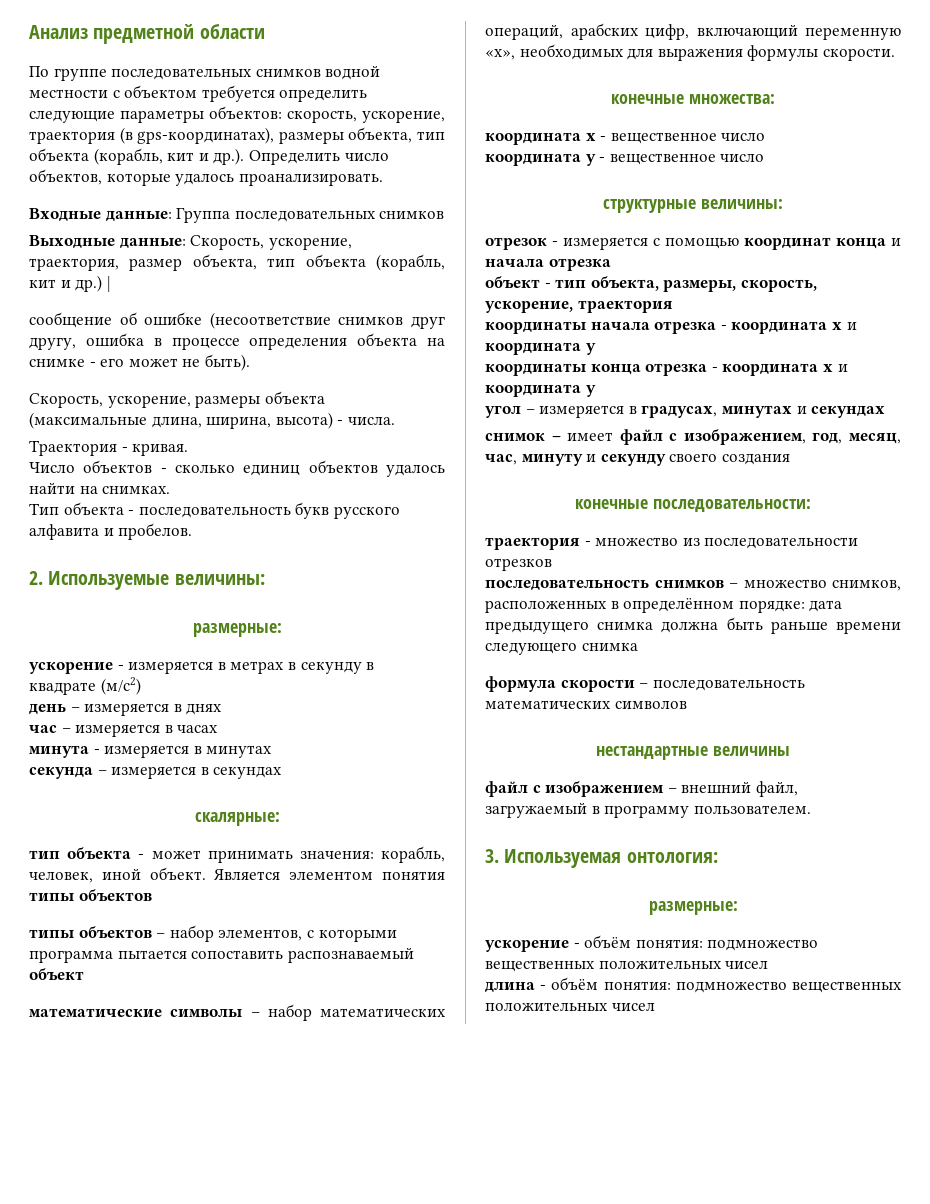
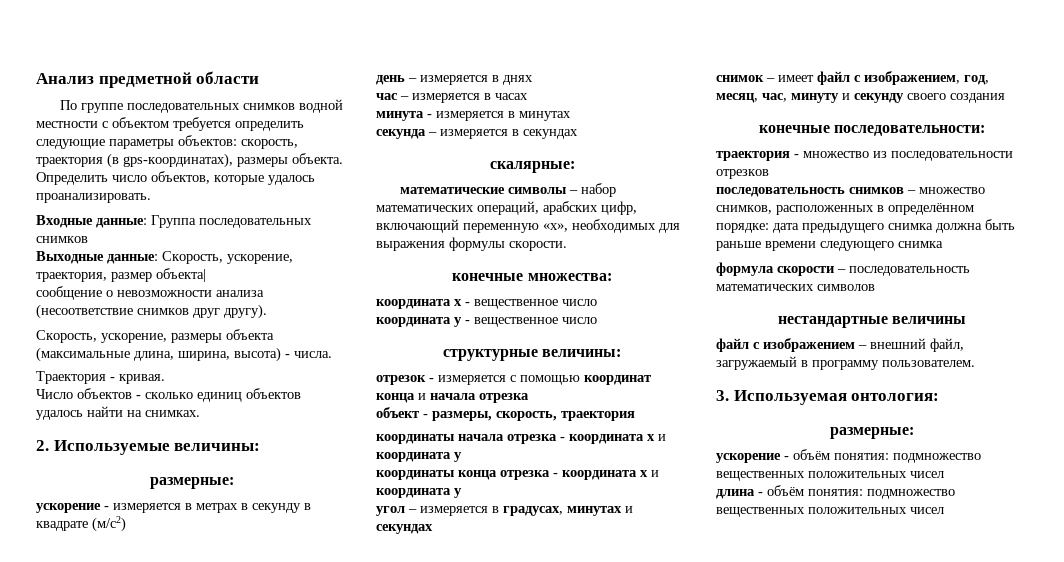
- По группе последовательных снимков водной местности с объектом требуется определить следующие параметры объектов: скорость, ускорение, траектория (в gps-координатах), размеры объекта, тип объекта (корабль, кит и др.). Определить число объектов, которые удалось проанализировать.
+ По группе последовательных снимков водной местности с объектом требуется определить следующие параметры объектов: скорость, траектория (в gps-координатах), размеры объекта. Определить число объектов, которые удалось проанализировать.
- Выходные данные: Скорость, ускорение, траектория, размер объекта, тип объекта (корабль, кит и др.) |
- сообщение об ошибке (несоответствие снимков друг другу, ошибка в процессе определения объекта на снимке - его может не быть).
+ Выходные данные: Скорость, ускорение, траектория, размер объекта|
+ сообщение о невозможности анализа (несоответствие снимков друг другу).
- Тип объекта - последовательность букв русского алфавита и пробелов.
- тип объекта - может принимать значения: корабль, человек, иной объект. Является элементом понятия типы объектов
- типы объектов – набор элементов, с которыми программа пытается сопоставить распознаваемый объект
- объект - тип объекта, размеры, скорость, ускорение, траектория
+ объект - размеры, скорость, траектория

